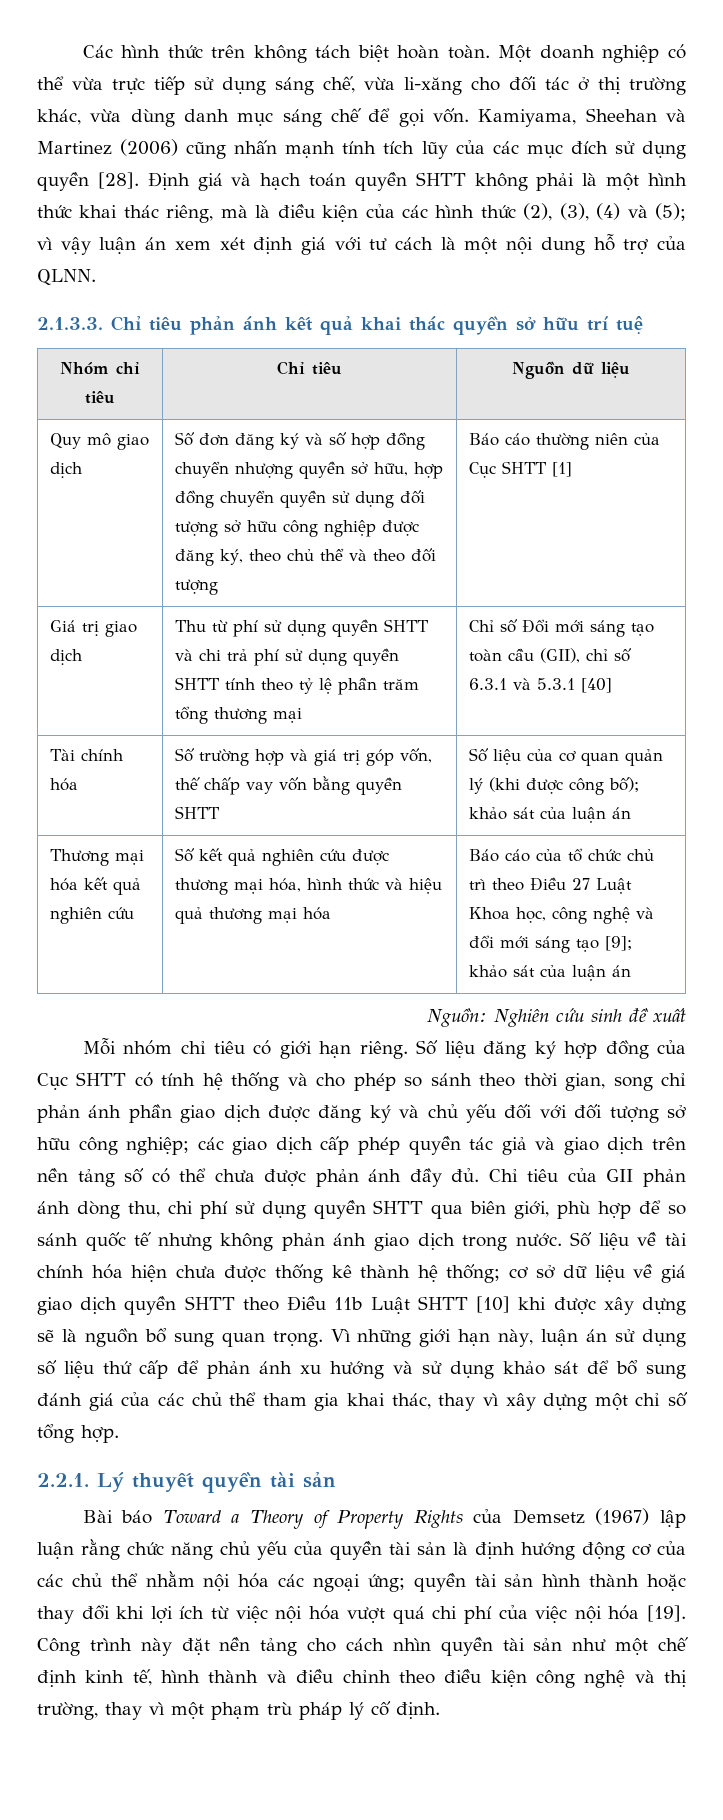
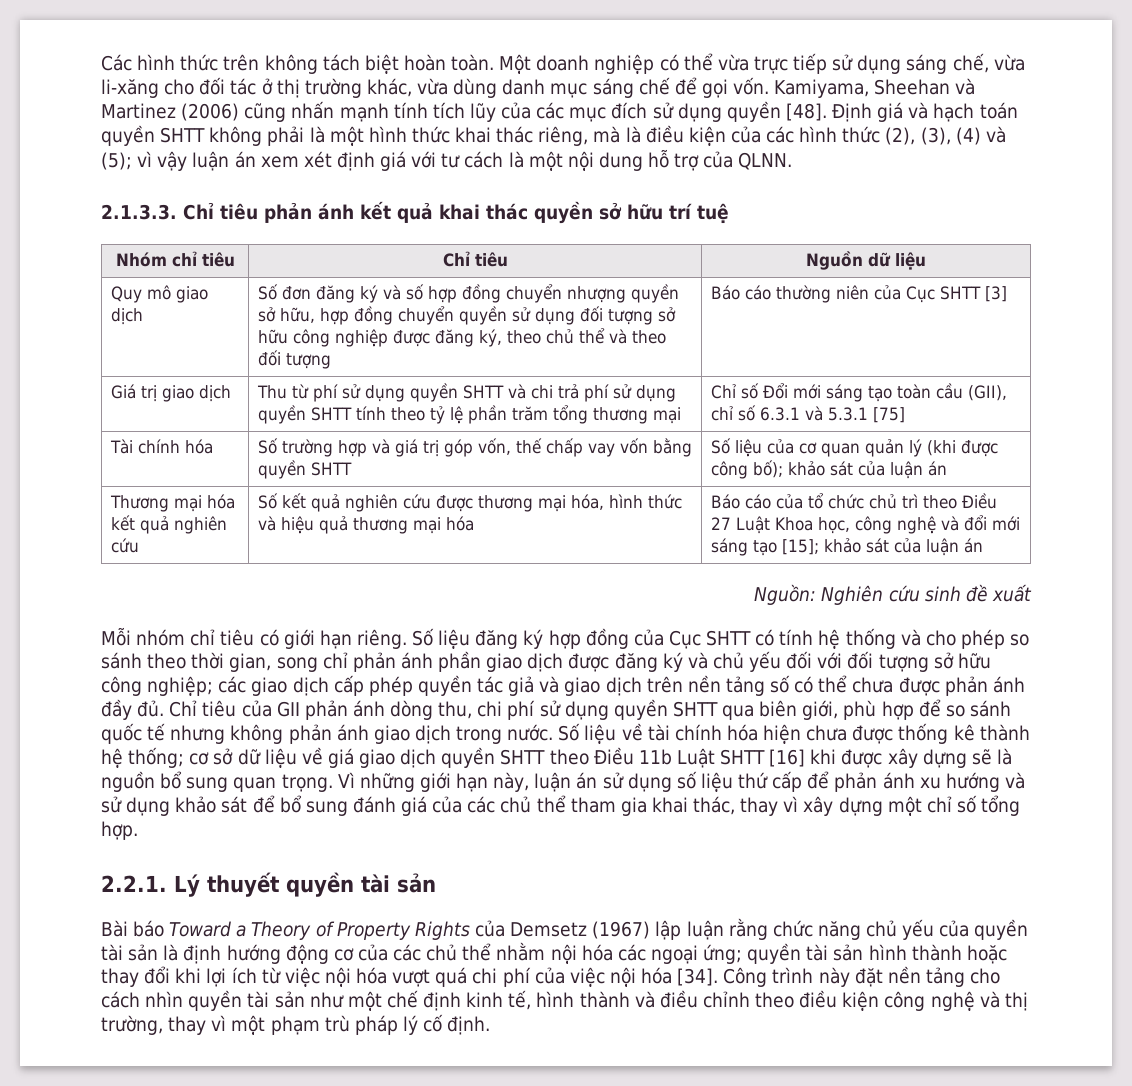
- Kamiyama, Sheehan và Martinez (2006) cũng nhấn mạnh tính tích lũy của các mục đích sử dụng quyền [28].
+ Kamiyama, Sheehan và Martinez (2006) cũng nhấn mạnh tính tích lũy của các mục đích sử dụng quyền [48].
- Báo cáo thường niên của Cục SHTT [1]
+ Báo cáo thường niên của Cục SHTT [3]
- Chỉ số Đổi mới sáng tạo toàn cầu (GII), chỉ số 6.3.1 và 5.3.1 [40]
+ Chỉ số Đổi mới sáng tạo toàn cầu (GII), chỉ số 6.3.1 và 5.3.1 [75]
- Báo cáo của tổ chức chủ trì theo Điều 27 Luật Khoa học, công nghệ và đổi mới sáng tạo [9]; khảo sát của luận án
+ Báo cáo của tổ chức chủ trì theo Điều 27 Luật Khoa học, công nghệ và đổi mới sáng tạo [15]; khảo sát của luận án
- Số liệu về tài chính hóa hiện chưa được thống kê thành hệ thống; cơ sở dữ liệu về giá giao dịch quyền SHTT theo Điều 11b Luật SHTT [10] khi được xây dựng sẽ là nguồn bổ sung quan trọng.
+ Số liệu về tài chính hóa hiện chưa được thống kê thành hệ thống; cơ sở dữ liệu về giá giao dịch quyền SHTT theo Điều 11b Luật SHTT [16] khi được xây dựng sẽ là nguồn bổ sung quan trọng.
- Bài báo Toward a Theory of Property Rights của Demsetz (1967) lập luận rằng chức năng chủ yếu của quyền tài sản là định hướng động cơ của các chủ thể nhằm nội hóa các ngoại ứng; quyền tài sản hình thành hoặc thay đổi khi lợi ích từ việc nội hóa vượt quá chi phí của việc nội hóa [19].
+ Bài báo Toward a Theory of Property Rights của Demsetz (1967) lập luận rằng chức năng chủ yếu của quyền tài sản là định hướng động cơ của các chủ thể nhằm nội hóa các ngoại ứng; quyền tài sản hình thành hoặc thay đổi khi lợi ích từ việc nội hóa vượt quá chi phí của việc nội hóa [34].

